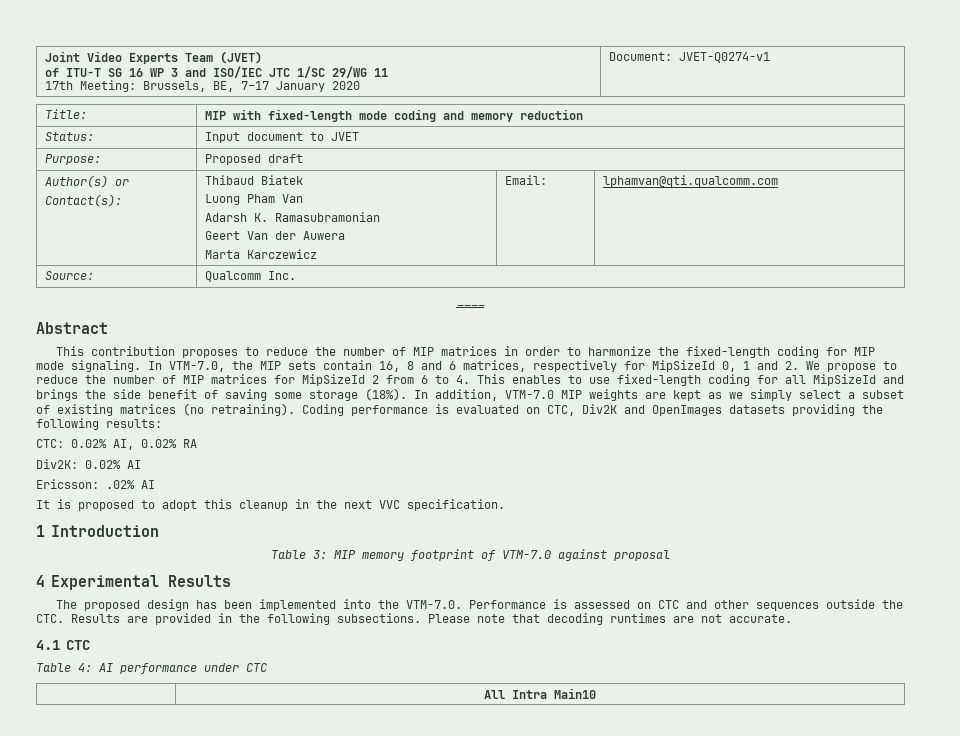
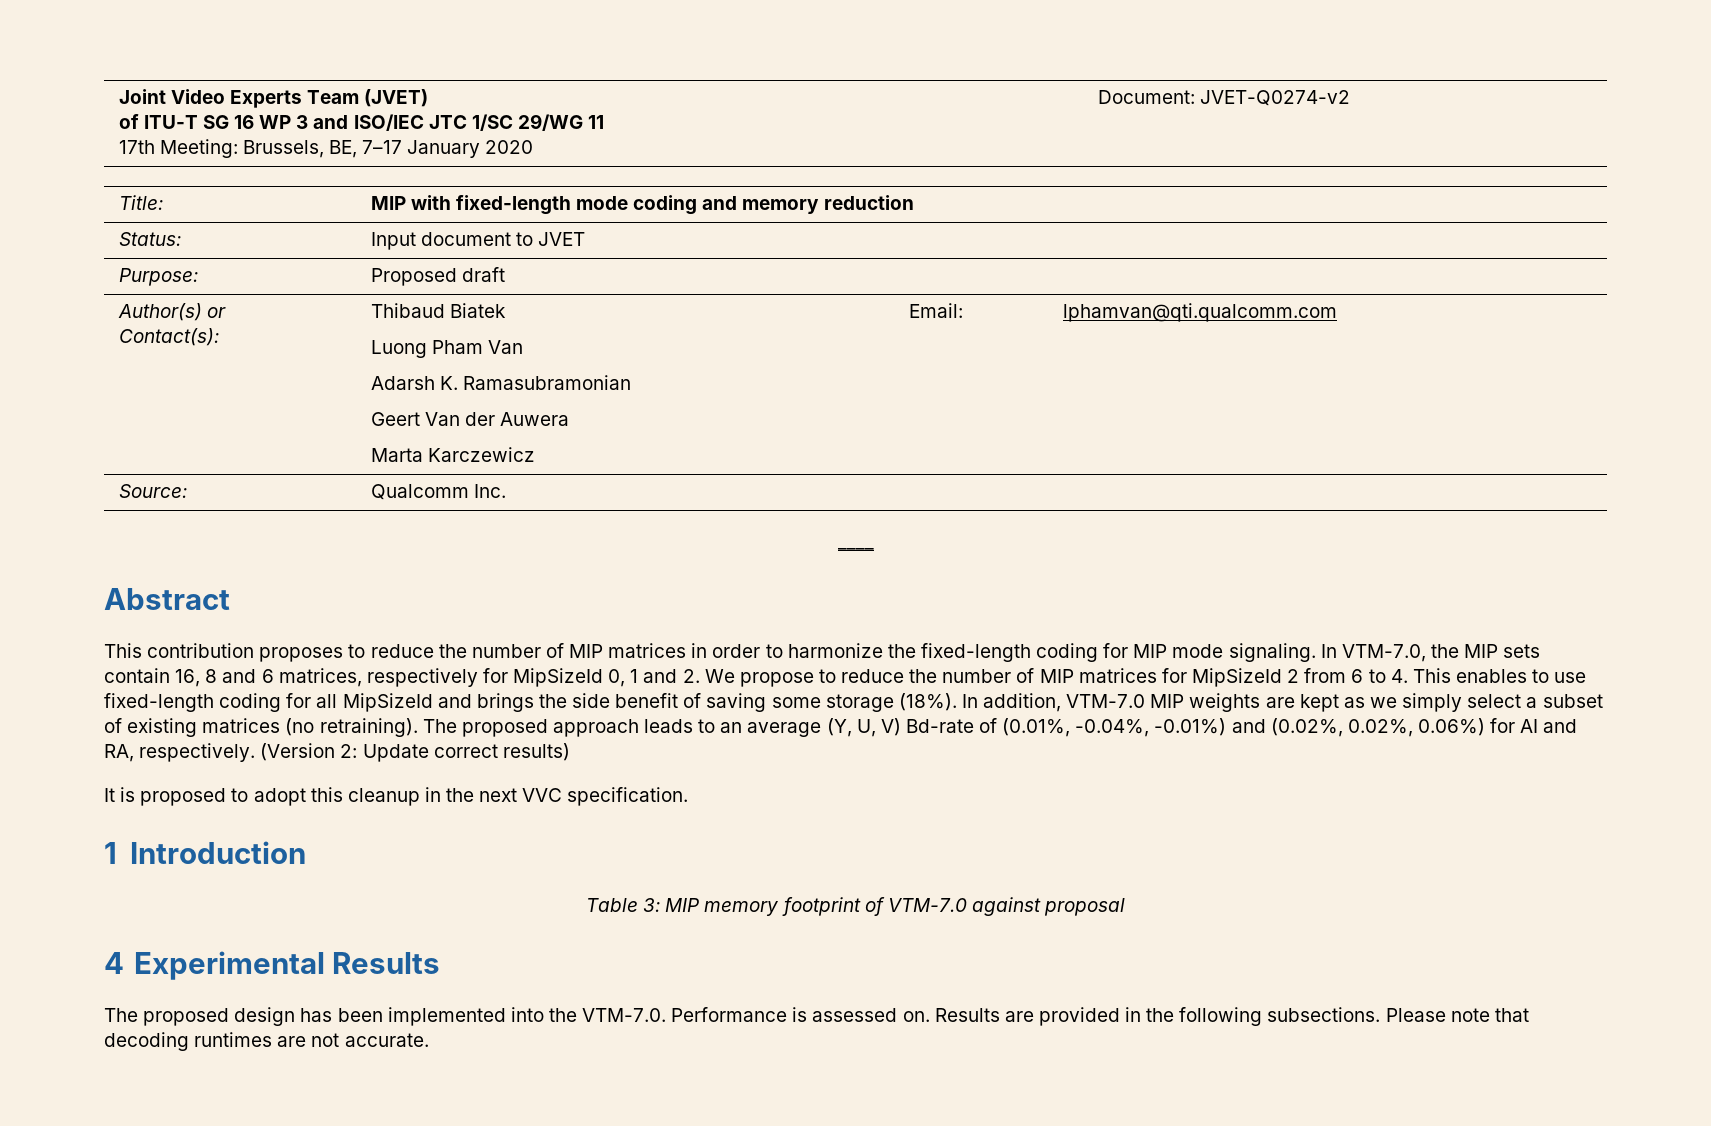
  Joint Video Experts Team (JVET)
  of ITU-T SG 16 WP 3 and ISO/IEC JTC 1/SC 29/WG 11
- 17th Meeting: Brussels, BE, 7–17 January 2020 | Document: JVET-Q0274-v1
+ 17th Meeting: Brussels, BE, 7–17 January 2020 | Document: JVET-Q0274-v2
- Coding performance is evaluated on CTC, Div2K and OpenImages datasets providing the following results:
- CTC: 0.02% AI, 0.02% RA
- Div2K: 0.02% AI
- Ericsson: .02% AI
+ The proposed approach leads to an average (Y, U, V) Bd-rate of (0.01%, -0.04%, -0.01%) and (0.02%, 0.02%, 0.06%) for AI and RA, respectively. (Version 2: Update correct results)
- The proposed design has been implemented into the VTM-7.0. Performance is assessed on CTC and other sequences outside the CTC. Results are provided in the following subsections.
+ The proposed design has been implemented into the VTM-7.0. Performance is assessed on. Results are provided in the following subsections.
- 4.1 CTC
- Table 4: AI performance under CTC
- | All Intra Main10

